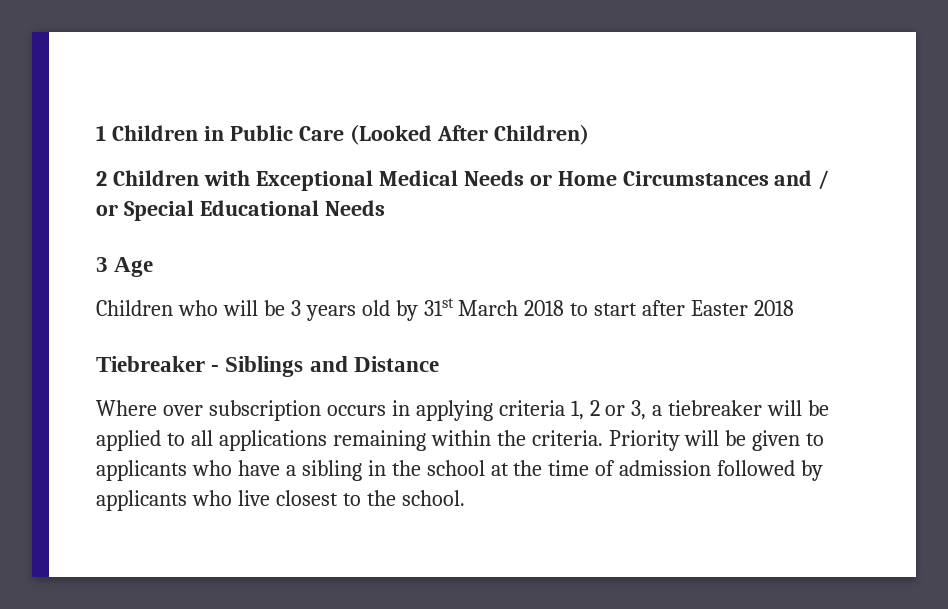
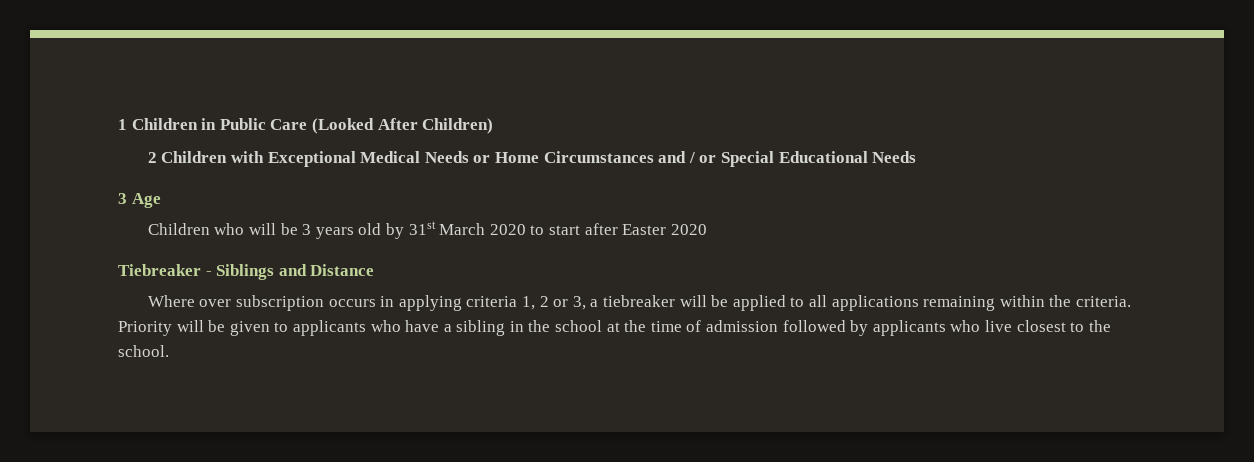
- Children who will be 3 years old by 31st March 2018 to start after Easter 2018
+ Children who will be 3 years old by 31st March 2020 to start after Easter 2020

